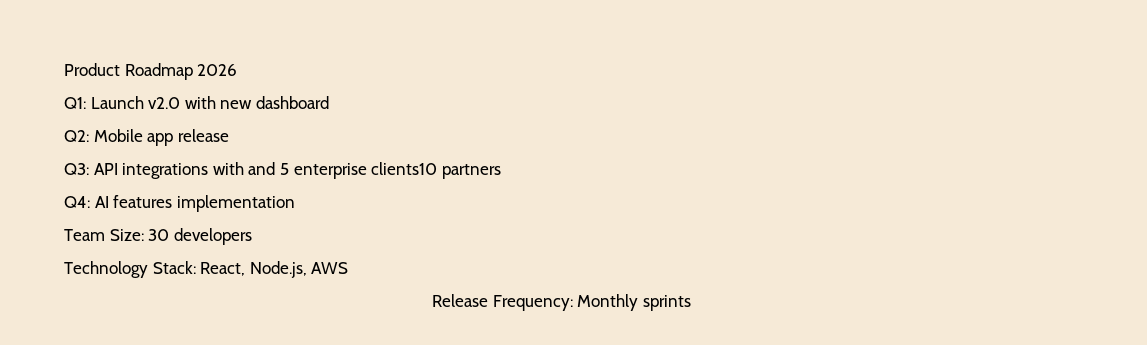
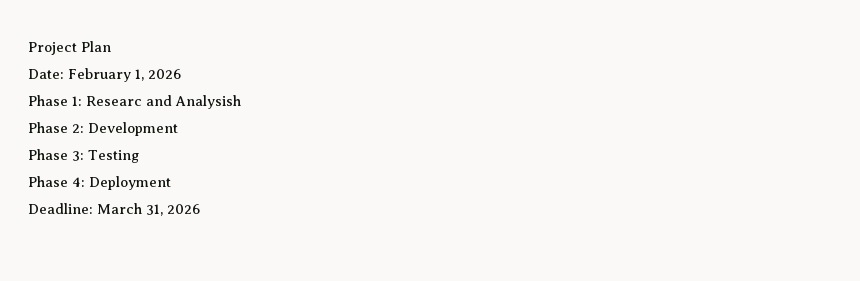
- Product Roadmap 2026
- Q1: Launch v2.0 with new dashboard
- Q2: Mobile app release
- Q3: API integrations with and 5 enterprise clients10 partners
- Q4: AI features implementation
- Team Size: 30 developers
- Technology Stack: React, Node.js, AWS
- Release Frequency: Monthly sprints
+ Project Plan
+ Date: February 1, 2026
+ Phase 1: Researc and Analysish
+ Phase 2: Development
+ Phase 3: Testing
+ Phase 4: Deployment
+ Deadline: March 31, 2026

